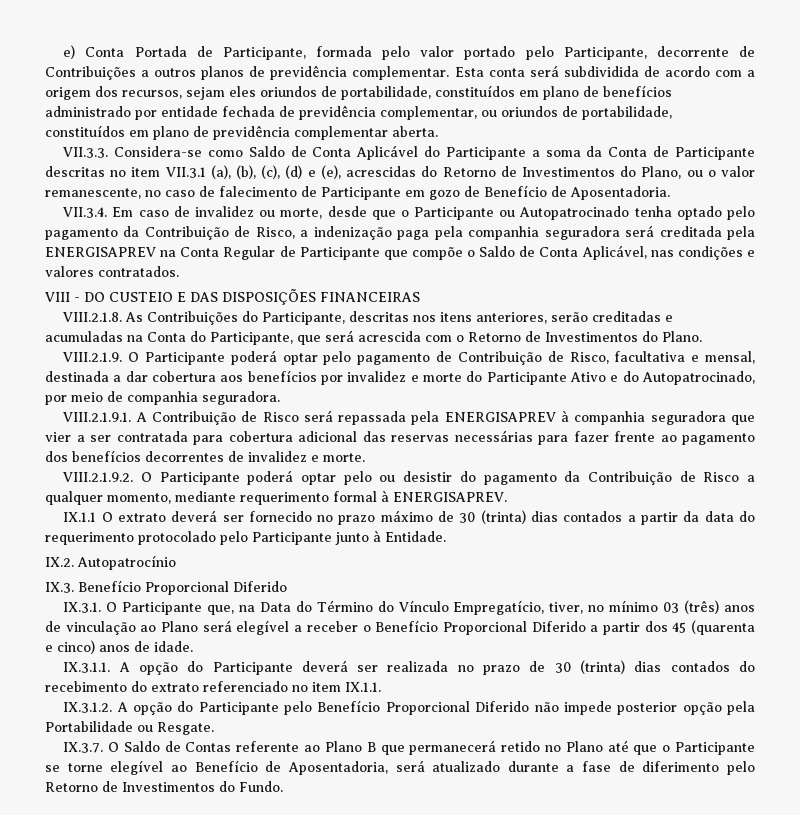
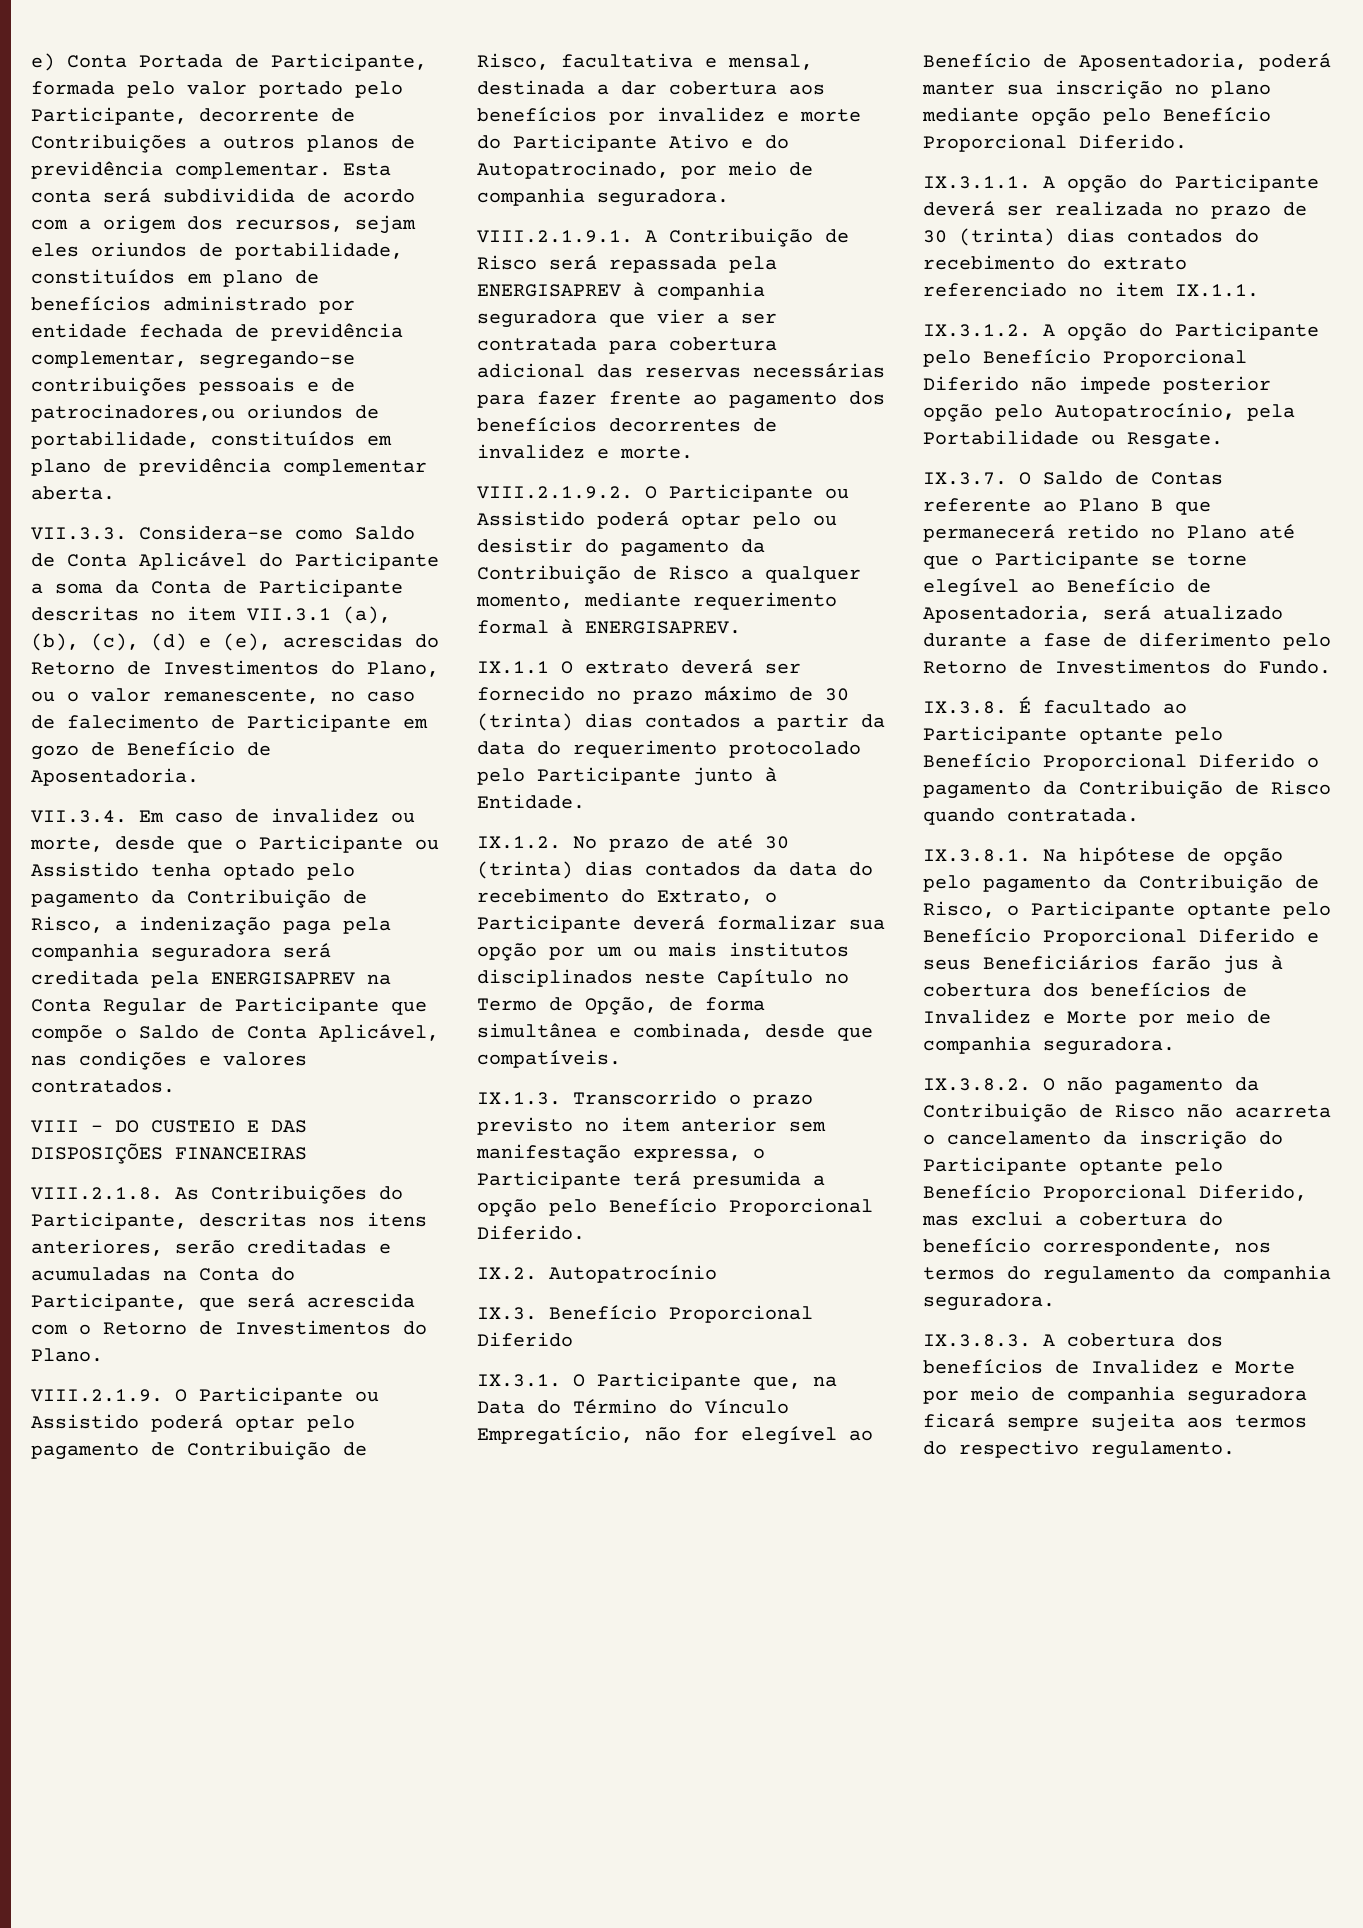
- Esta conta será subdividida de acordo com a origem dos recursos, sejam eles oriundos de portabilidade, constituídos em plano de benefícios administrado por entidade fechada de previdência complementar, ou oriundos de portabilidade, constituídos em plano de previdência complementar aberta.
+ Esta conta será subdividida de acordo com a origem dos recursos, sejam eles oriundos de portabilidade, constituídos em plano de benefícios administrado por entidade fechada de previdência complementar, segregando-se contribuições pessoais e de patrocinadores,ou oriundos de portabilidade, constituídos em plano de previdência complementar aberta.
- VII.3.4. Em caso de invalidez ou morte, desde que o Participante ou Autopatrocinado tenha optado pelo pagamento da Contribuição de Risco, a indenização paga pela companhia seguradora será creditada pela ENERGISAPREV na Conta Regular de Participante que compõe o Saldo de Conta Aplicável, nas condições e valores contratados.
+ VII.3.4. Em caso de invalidez ou morte, desde que o Participante ou Assistido tenha optado pelo pagamento da Contribuição de Risco, a indenização paga pela companhia seguradora será creditada pela ENERGISAPREV na Conta Regular de Participante que compõe o Saldo de Conta Aplicável, nas condições e valores contratados.
- VIII.2.1.9. O Participante poderá optar pelo pagamento de Contribuição de Risco, facultativa e mensal, destinada a dar cobertura aos benefícios por invalidez e morte do Participante Ativo e do Autopatrocinado, por meio de companhia seguradora.
+ VIII.2.1.9. O Participante ou Assistido poderá optar pelo pagamento de Contribuição de Risco, facultativa e mensal, destinada a dar cobertura aos benefícios por invalidez e morte do Participante Ativo e do Autopatrocinado, por meio de companhia seguradora.
- VIII.2.1.9.2. O Participante poderá optar pelo ou desistir do pagamento da Contribuição de Risco a qualquer momento, mediante requerimento formal à ENERGISAPREV.
+ VIII.2.1.9.2. O Participante ou Assistido poderá optar pelo ou desistir do pagamento da Contribuição de Risco a qualquer momento, mediante requerimento formal à ENERGISAPREV.
+ IX.1.2. No prazo de até 30 (trinta) dias contados da data do recebimento do Extrato, o Participante deverá formalizar sua opção por um ou mais institutos disciplinados neste Capítulo no Termo de Opção, de forma simultânea e combinada, desde que compatíveis.
+ IX.1.3. Transcorrido o prazo previsto no item anterior sem manifestação expressa, o Participante terá presumida a opção pelo Benefício Proporcional Diferido.
- IX.3.1. O Participante que, na Data do Término do Vínculo Empregatício, tiver, no mínimo 03 (três) anos de vinculação ao Plano será elegível a receber o Benefício Proporcional Diferido a partir dos 45 (quarenta e cinco) anos de idade.
+ IX.3.1. O Participante que, na Data do Término do Vínculo Empregatício, não for elegível ao Benefício de Aposentadoria, poderá manter sua inscrição no plano mediante opção pelo Benefício Proporcional Diferido.
- IX.3.1.2. A opção do Participante pelo Benefício Proporcional Diferido não impede posterior opção pela Portabilidade ou Resgate.
+ IX.3.1.2. A opção do Participante pelo Benefício Proporcional Diferido não impede posterior opção pelo Autopatrocínio, pela Portabilidade ou Resgate.
+ IX.3.8. É facultado ao Participante optante pelo Benefício Proporcional Diferido o pagamento da Contribuição de Risco quando contratada.
+ IX.3.8.1. Na hipótese de opção pelo pagamento da Contribuição de Risco, o Participante optante pelo Benefício Proporcional Diferido e seus Beneficiários farão jus à cobertura dos benefícios de Invalidez e Morte por meio de companhia seguradora.
+ IX.3.8.2. O não pagamento da Contribuição de Risco não acarreta o cancelamento da inscrição do Participante optante pelo Benefício Proporcional Diferido, mas exclui a cobertura do benefício correspondente, nos termos do regulamento da companhia seguradora.
+ IX.3.8.3. A cobertura dos benefícios de Invalidez e Morte por meio de companhia seguradora ficará sempre sujeita aos termos do respectivo regulamento.

